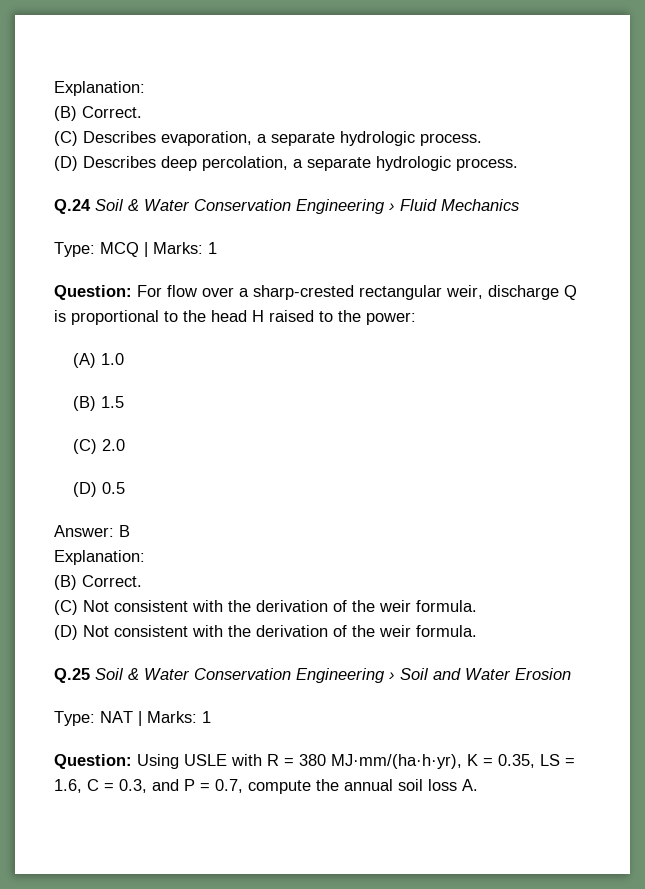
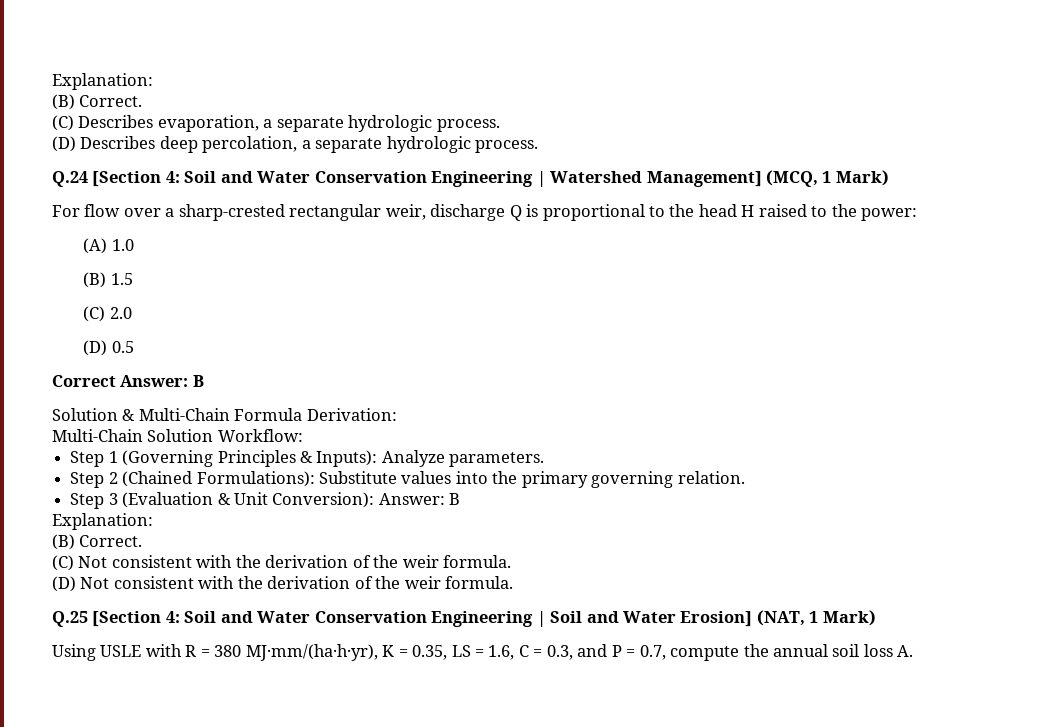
- Q.24 Soil & Water Conservation Engineering › Fluid Mechanics
- Type: MCQ | Marks: 1
- Question: For flow over a sharp-crested rectangular weir, discharge Q is proportional to the head H raised to the power:
+ Q.24 [Section 4: Soil and Water Conservation Engineering | Watershed Management] (MCQ, 1 Mark)
+ For flow over a sharp-crested rectangular weir, discharge Q is proportional to the head H raised to the power:
- Answer: B
+ Correct Answer: B
+ Solution & Multi-Chain Formula Derivation:
+ Multi-Chain Solution Workflow:
+ Step 1 (Governing Principles & Inputs): Analyze parameters.
+ Step 2 (Chained Formulations): Substitute values into the primary governing relation.
+ Step 3 (Evaluation & Unit Conversion): Answer: B
- Q.25 Soil & Water Conservation Engineering › Soil and Water Erosion
- Type: NAT | Marks: 1
- Question: Using USLE with R = 380 MJ·mm/(ha·h·yr), K = 0.35, LS = 1.6, C = 0.3, and P = 0.7, compute the annual soil loss A.
+ Q.25 [Section 4: Soil and Water Conservation Engineering | Soil and Water Erosion] (NAT, 1 Mark)
+ Using USLE with R = 380 MJ·mm/(ha·h·yr), K = 0.35, LS = 1.6, C = 0.3, and P = 0.7, compute the annual soil loss A.

